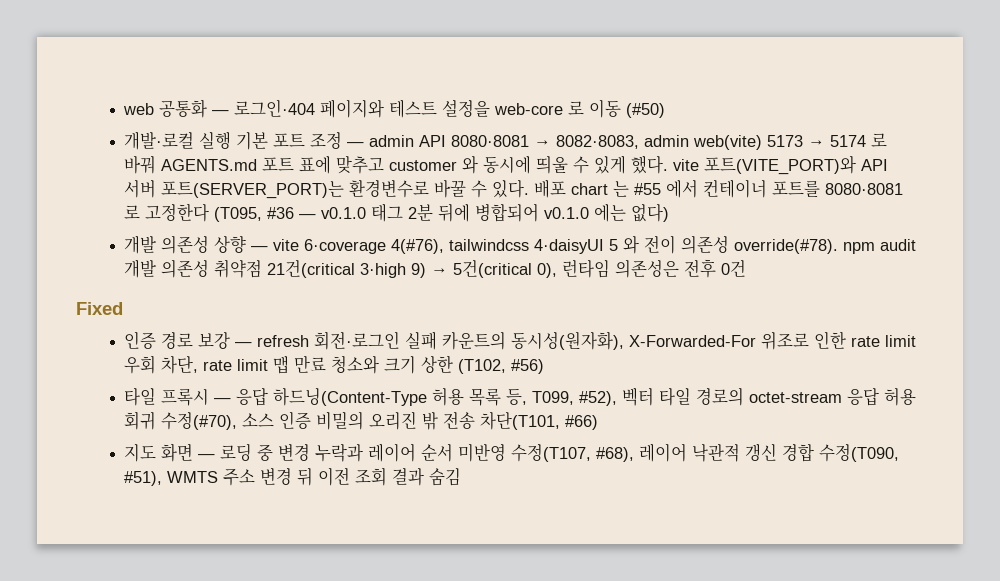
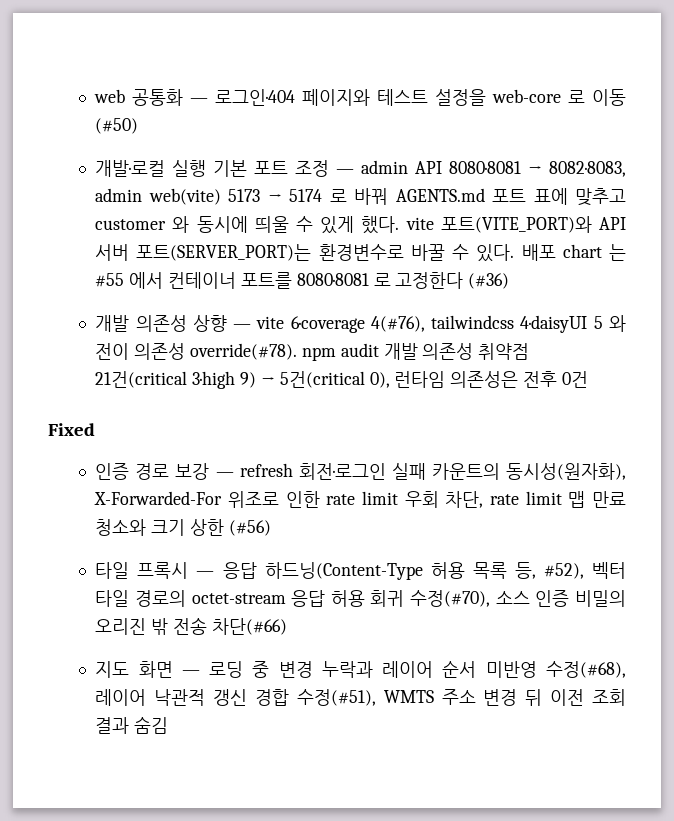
- 배포 chart 는 #55 에서 컨테이너 포트를 8080·8081 로 고정한다 (T095, #36 — v0.1.0 태그 2분 뒤에 병합되어 v0.1.0 에는 없다)
+ 배포 chart 는 #55 에서 컨테이너 포트를 8080·8081 로 고정한다 (#36)
- 인증 경로 보강 — refresh 회전·로그인 실패 카운트의 동시성(원자화), X-Forwarded-For 위조로 인한 rate limit 우회 차단, rate limit 맵 만료 청소와 크기 상한 (T102, #56)
+ 인증 경로 보강 — refresh 회전·로그인 실패 카운트의 동시성(원자화), X-Forwarded-For 위조로 인한 rate limit 우회 차단, rate limit 맵 만료 청소와 크기 상한 (#56)
- 타일 프록시 — 응답 하드닝(Content-Type 허용 목록 등, T099, #52), 벡터 타일 경로의 octet-stream 응답 허용 회귀 수정(#70), 소스 인증 비밀의 오리진 밖 전송 차단(T101, #66)
+ 타일 프록시 — 응답 하드닝(Content-Type 허용 목록 등, #52), 벡터 타일 경로의 octet-stream 응답 허용 회귀 수정(#70), 소스 인증 비밀의 오리진 밖 전송 차단(#66)
- 지도 화면 — 로딩 중 변경 누락과 레이어 순서 미반영 수정(T107, #68), 레이어 낙관적 갱신 경합 수정(T090, #51), WMTS 주소 변경 뒤 이전 조회 결과 숨김
+ 지도 화면 — 로딩 중 변경 누락과 레이어 순서 미반영 수정(#68), 레이어 낙관적 갱신 경합 수정(#51), WMTS 주소 변경 뒤 이전 조회 결과 숨김

